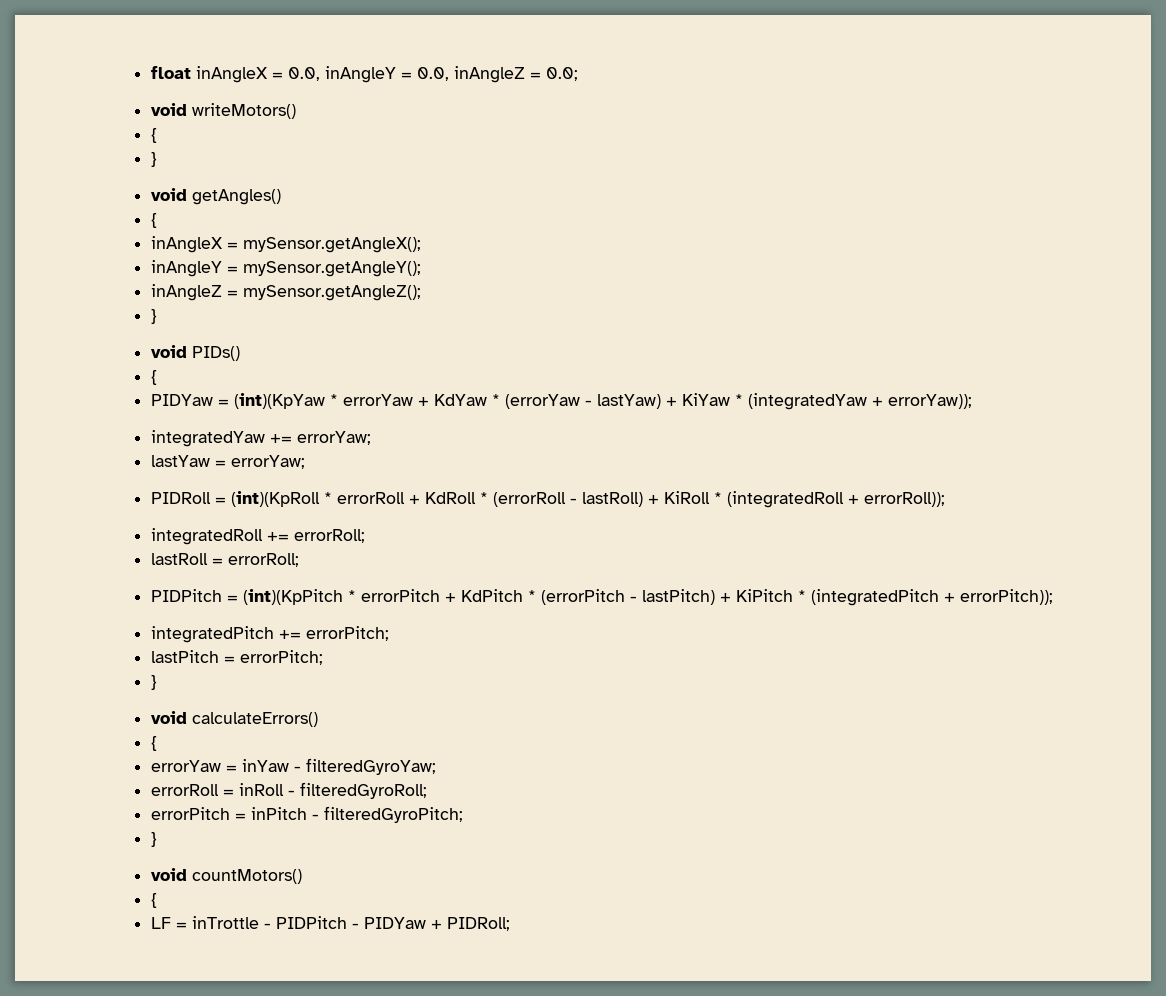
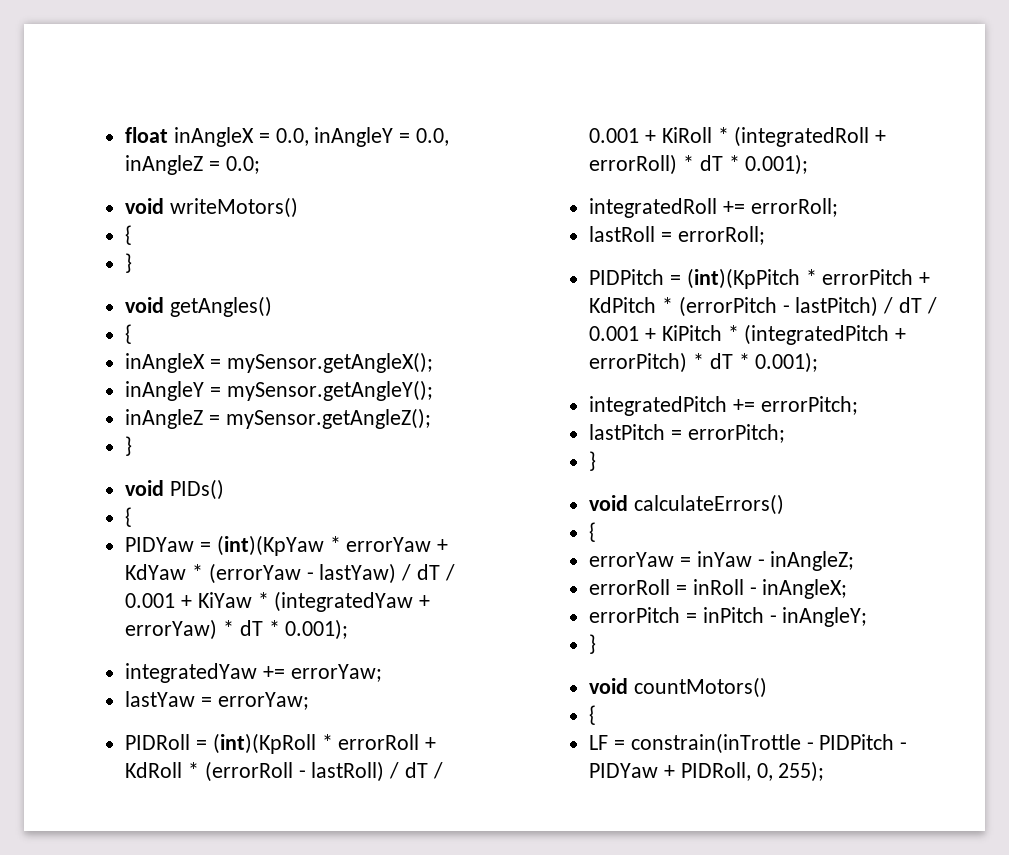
- PIDYaw = (int)(KpYaw * errorYaw + KdYaw * (errorYaw - lastYaw) + KiYaw * (integratedYaw + errorYaw));
+ PIDYaw = (int)(KpYaw * errorYaw + KdYaw * (errorYaw - lastYaw) / dT / 0.001 + KiYaw * (integratedYaw + errorYaw) * dT * 0.001);
- PIDRoll = (int)(KpRoll * errorRoll + KdRoll * (errorRoll - lastRoll) + KiRoll * (integratedRoll + errorRoll));
+ PIDRoll = (int)(KpRoll * errorRoll + KdRoll * (errorRoll - lastRoll) / dT / 0.001 + KiRoll * (integratedRoll + errorRoll) * dT * 0.001);
- PIDPitch = (int)(KpPitch * errorPitch + KdPitch * (errorPitch - lastPitch) + KiPitch * (integratedPitch + errorPitch));
+ PIDPitch = (int)(KpPitch * errorPitch + KdPitch * (errorPitch - lastPitch) / dT / 0.001 + KiPitch * (integratedPitch + errorPitch) * dT * 0.001);
- errorYaw = inYaw - filteredGyroYaw;
+ errorYaw = inYaw - inAngleZ;
- errorRoll = inRoll - filteredGyroRoll;
+ errorRoll = inRoll - inAngleX;
- errorPitch = inPitch - filteredGyroPitch;
+ errorPitch = inPitch - inAngleY;
- LF = inTrottle - PIDPitch - PIDYaw + PIDRoll;
+ LF = constrain(inTrottle - PIDPitch - PIDYaw + PIDRoll, 0, 255);

